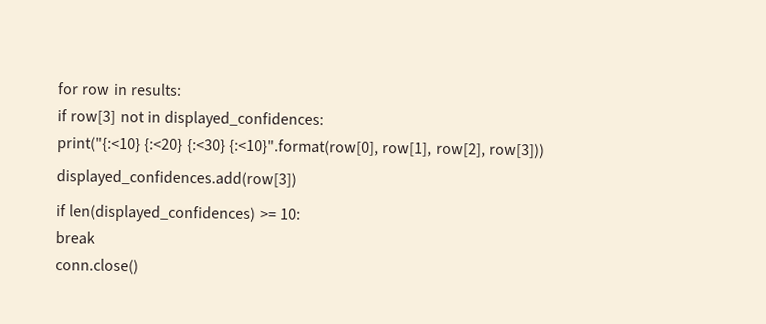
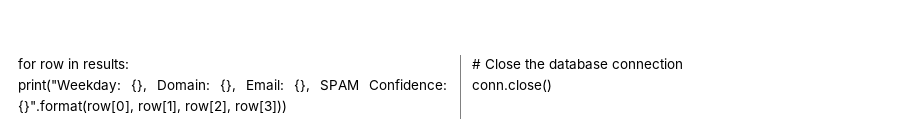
- if row[3] not in displayed_confidences:
- print("{:<10} {:<20} {:<30} {:<10}".format(row[0], row[1], row[2], row[3]))
- displayed_confidences.add(row[3])
- if len(displayed_confidences) >= 10:
- break
+ print("Weekday: {}, Domain: {}, Email: {}, SPAM Confidence: {}".format(row[0], row[1], row[2], row[3]))
+ # Close the database connection

